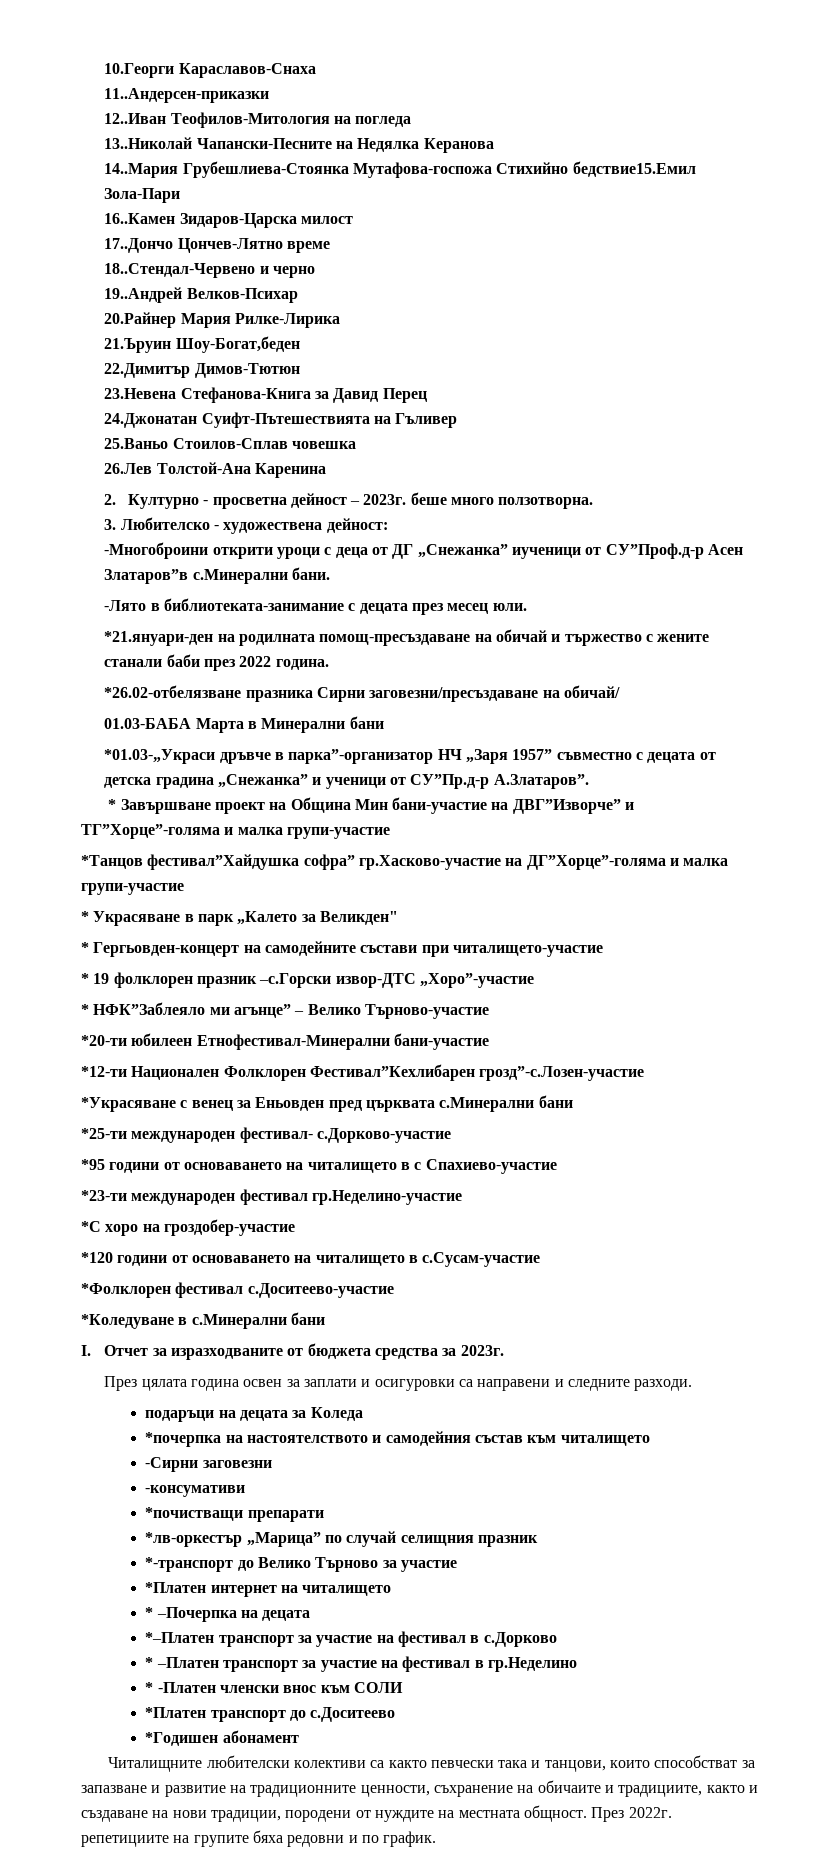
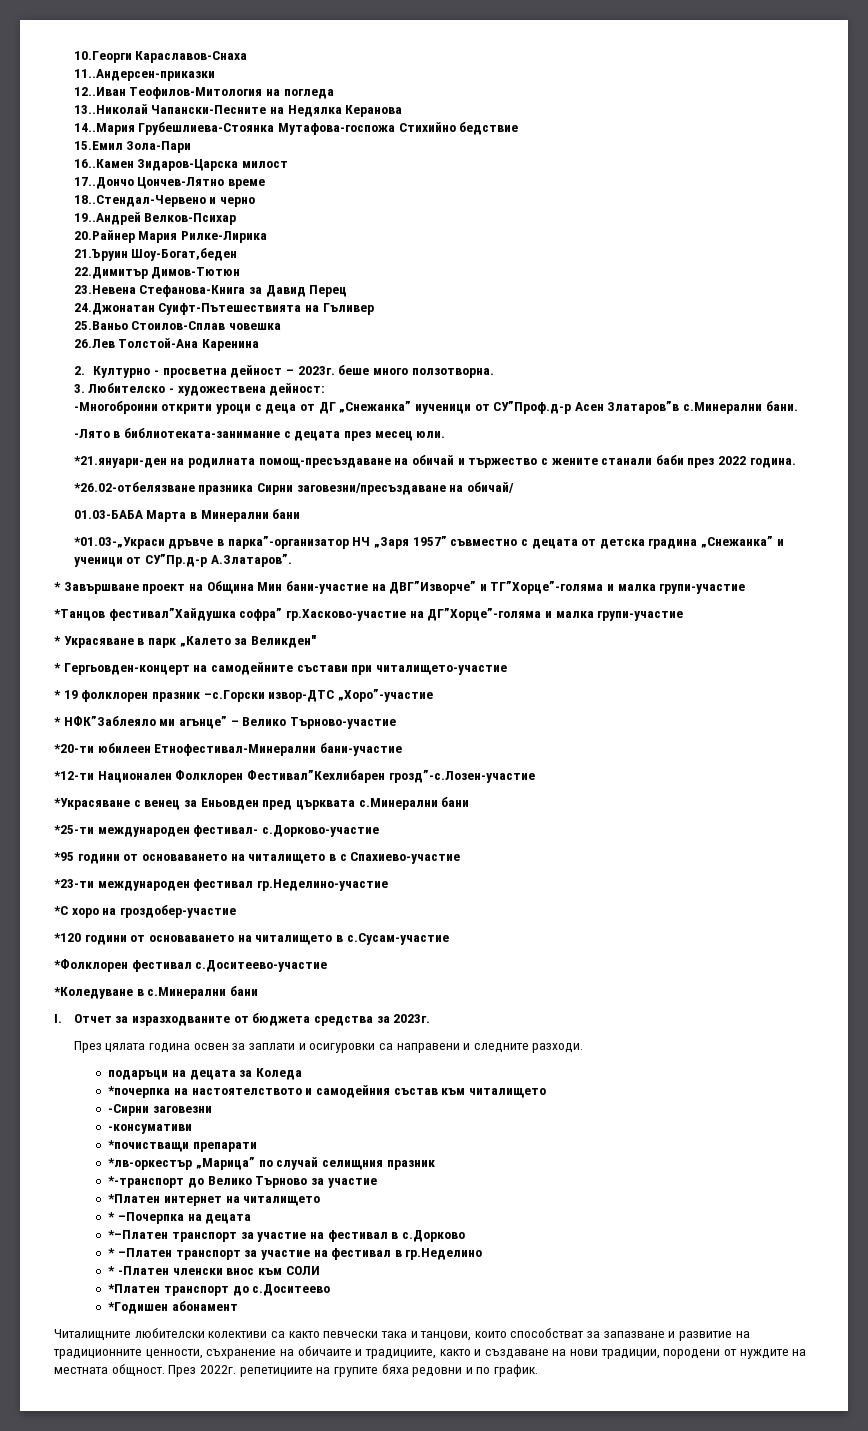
- 14..Мария Грубешлиева-Стоянка Мутафова-госпожа Стихийно бедствие15.Емил Зола-Пари
+ 14..Мария Грубешлиева-Стоянка Мутафова-госпожа Стихийно бедствие
+ 15.Емил Зола-Пари

